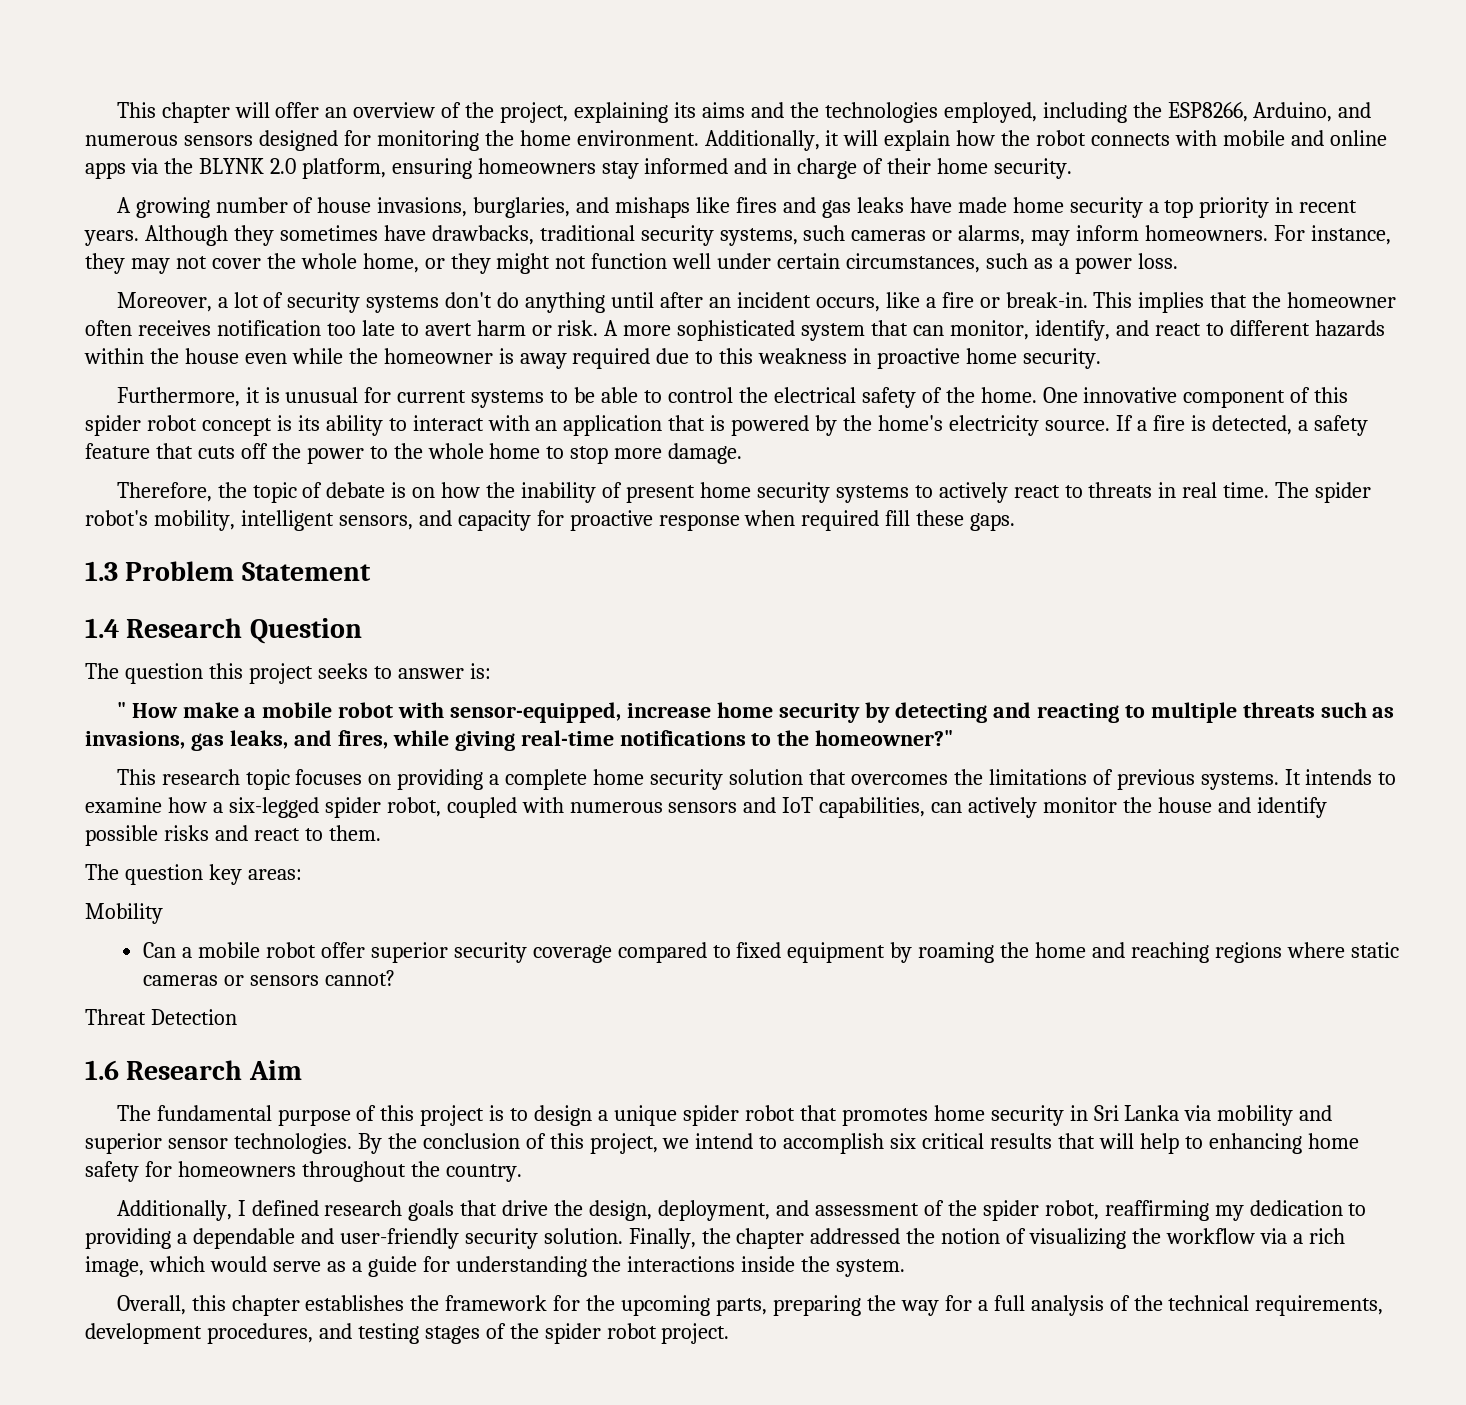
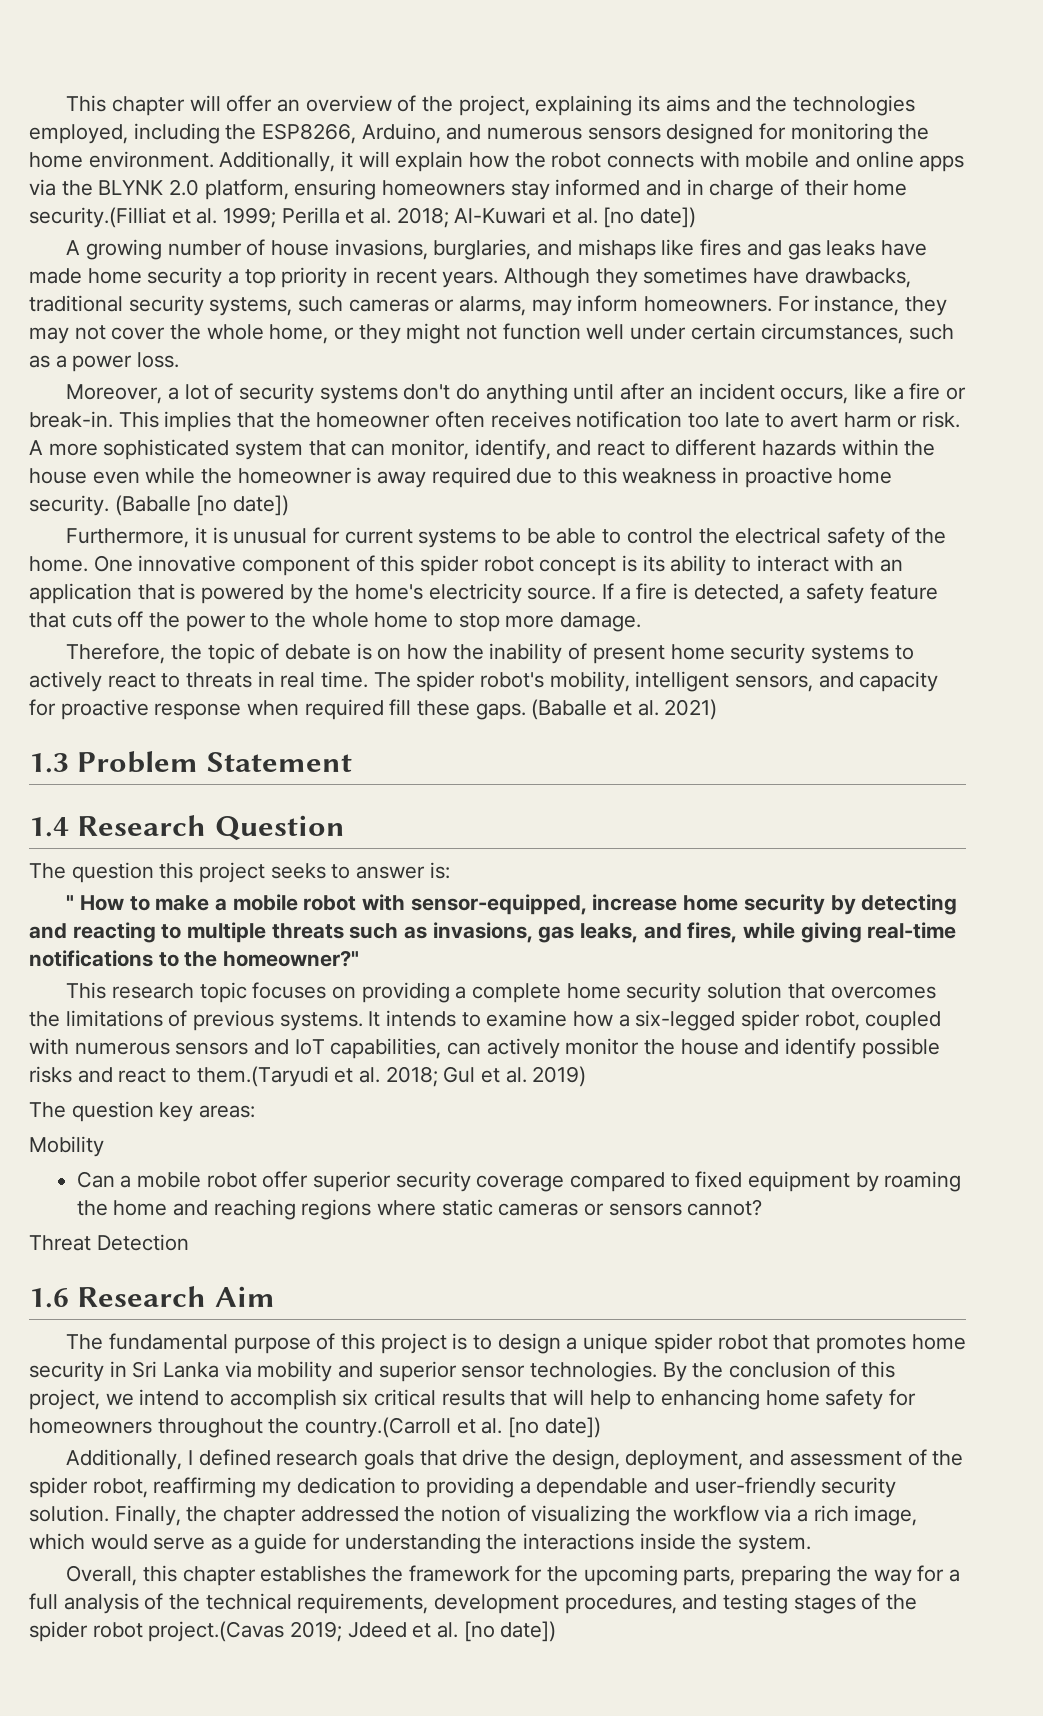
- Additionally, it will explain how the robot connects with mobile and online apps via the BLYNK 2.0 platform, ensuring homeowners stay informed and in charge of their home security.
+ Additionally, it will explain how the robot connects with mobile and online apps via the BLYNK 2.0 platform, ensuring homeowners stay informed and in charge of their home security.(Filliat et al. 1999; Perilla et al. 2018; Al-Kuwari et al. [no date])
+ (Baballe [no date])
+ (Baballe et al. 2021)
- " How make a mobile robot with sensor-equipped, increase home security by detecting and reacting to multiple threats such as invasions, gas leaks, and fires, while giving real-time notifications to the homeowner?"
+ " How to make a mobile robot with sensor-equipped, increase home security by detecting and reacting to multiple threats such as invasions, gas leaks, and fires, while giving real-time notifications to the homeowner?"
- It intends to examine how a six-legged spider robot, coupled with numerous sensors and IoT capabilities, can actively monitor the house and identify possible risks and react to them.
+ It intends to examine how a six-legged spider robot, coupled with numerous sensors and IoT capabilities, can actively monitor the house and identify possible risks and react to them.(Taryudi et al. 2018; Gul et al. 2019)
- By the conclusion of this project, we intend to accomplish six critical results that will help to enhancing home safety for homeowners throughout the country.
+ By the conclusion of this project, we intend to accomplish six critical results that will help to enhancing home safety for homeowners throughout the country.(Carroll et al. [no date])
- Overall, this chapter establishes the framework for the upcoming parts, preparing the way for a full analysis of the technical requirements, development procedures, and testing stages of the spider robot project.
+ Overall, this chapter establishes the framework for the upcoming parts, preparing the way for a full analysis of the technical requirements, development procedures, and testing stages of the spider robot project.(Cavas 2019; Jdeed et al. [no date])

